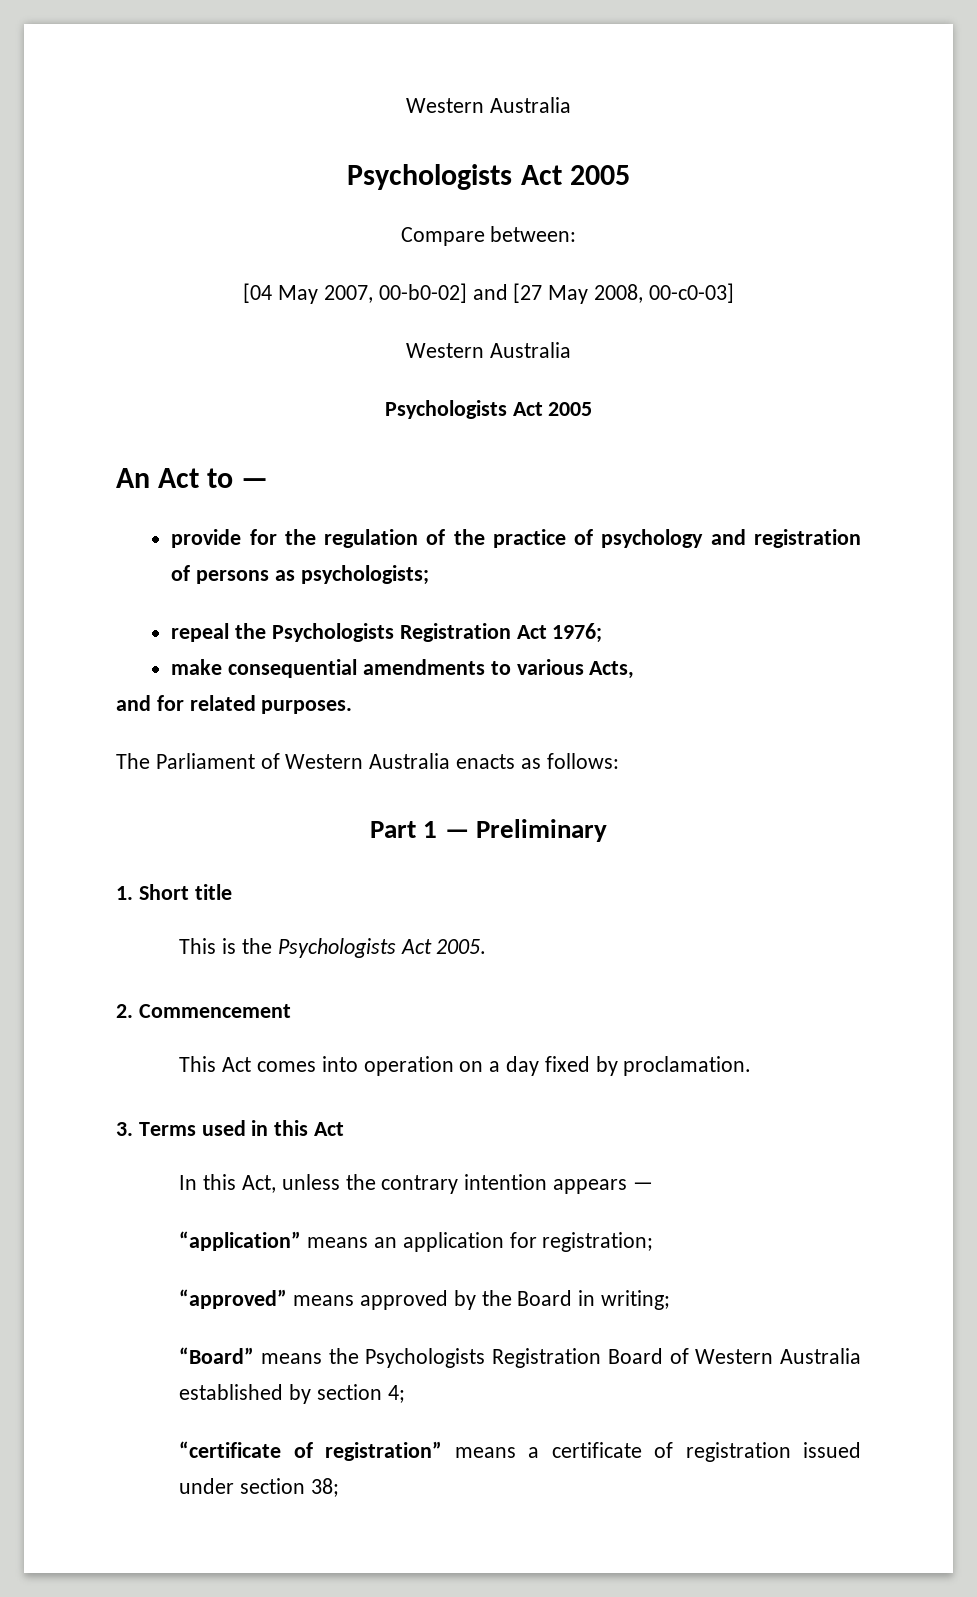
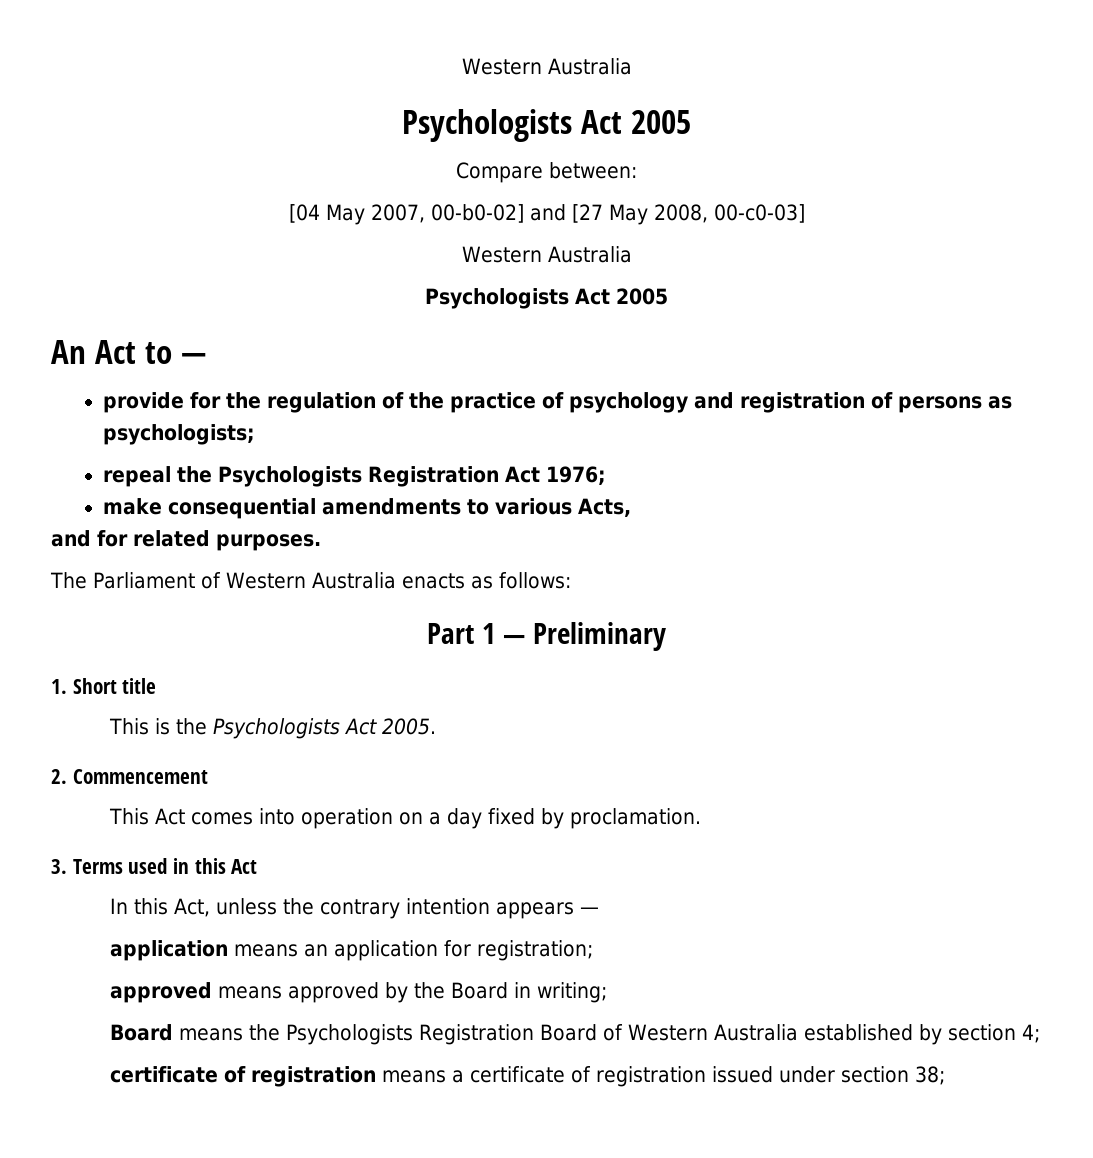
- “application” means an application for registration;
+ application means an application for registration;
- “approved” means approved by the Board in writing;
+ approved means approved by the Board in writing;
- “Board” means the Psychologists Registration Board of Western Australia established by section 4;
+ Board means the Psychologists Registration Board of Western Australia established by section 4;
- “certificate of registration” means a certificate of registration issued under section 38;
+ certificate of registration means a certificate of registration issued under section 38;

